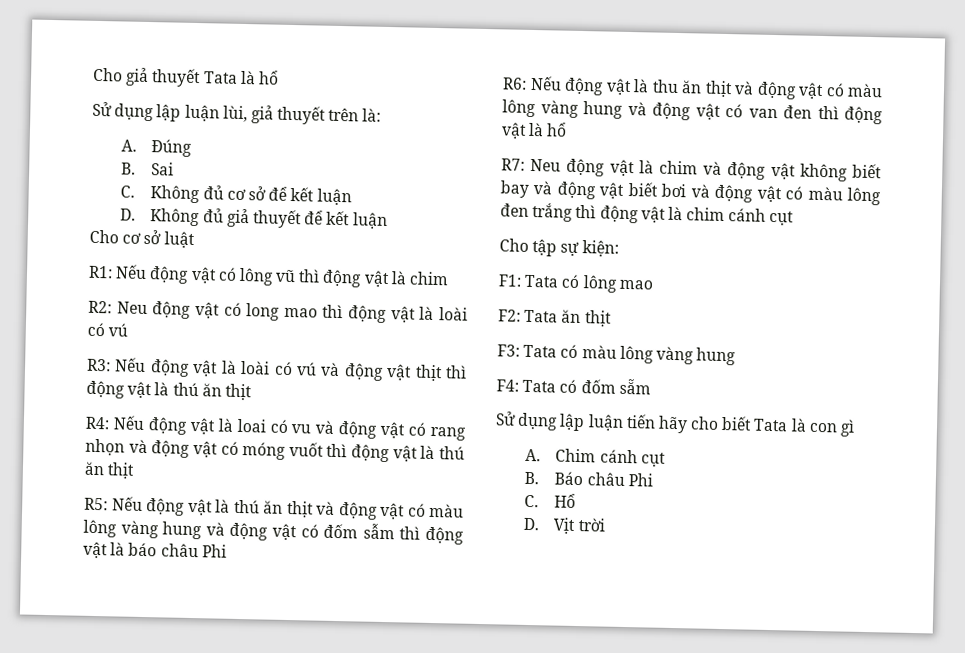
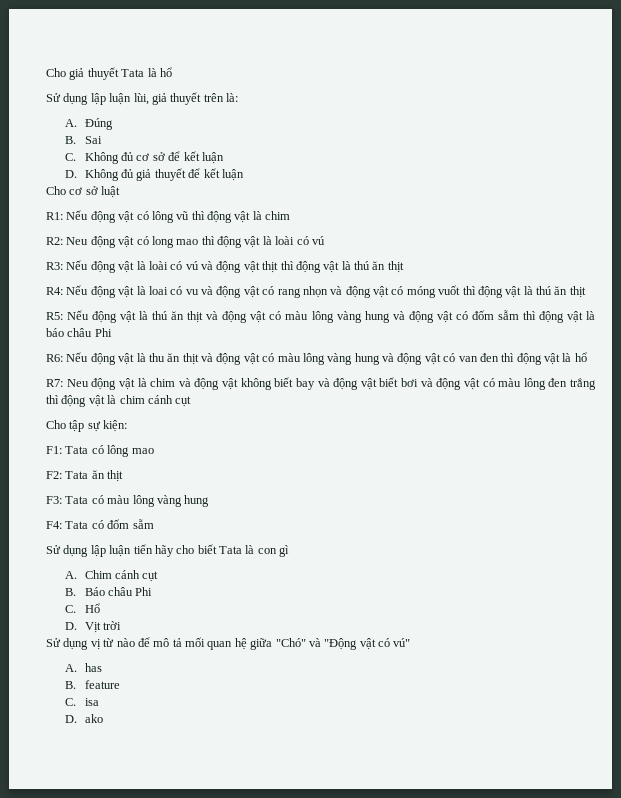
+ Sử dụng vị từ nào để mô tả mối quan hệ giữa "Chó" và "Động vật có vú"
+ A. has
+ B. feature
+ C. isa
+ D. ako

